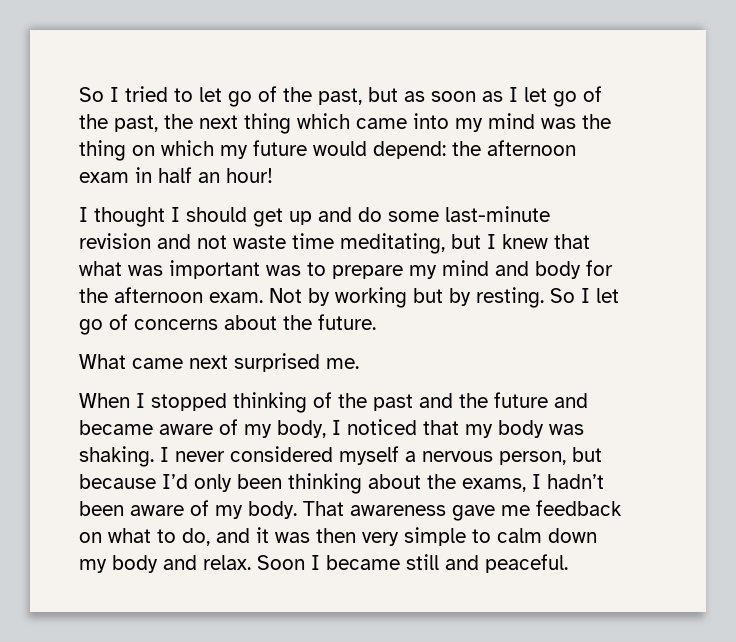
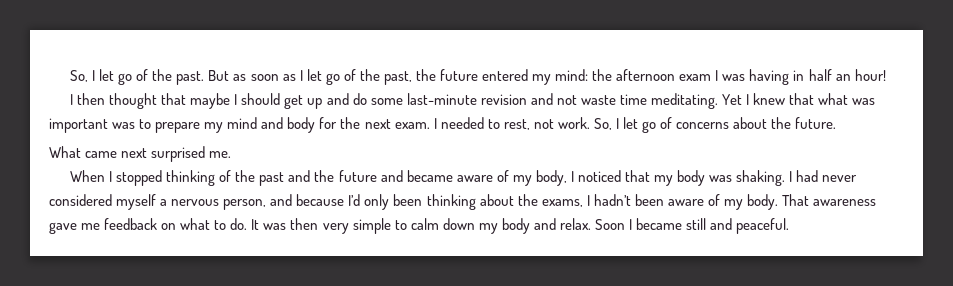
- So I tried to let go of the past, but as soon as I let go of the past, the next thing which came into my mind was the thing on which my future would depend: the afternoon exam in half an hour!
+ So, I let go of the past. But as soon as I let go of the past, the future entered my mind: the afternoon exam I was having in half an hour!
- I thought I should get up and do some last-minute revision and not waste time meditating, but I knew that what was important was to prepare my mind and body for the afternoon exam. Not by working but by resting. So I let go of concerns about the future.
+ I then thought that maybe I should get up and do some last-minute revision and not waste time meditating. Yet I knew that what was important was to prepare my mind and body for the next exam. I needed to rest, not work. So, I let go of concerns about the future.
- I never considered myself a nervous person, but because I’d only been thinking about the exams, I hadn’t been aware of my body.
+ I had never considered myself a nervous person, and because I’d only been thinking about the exams, I hadn’t been aware of my body.
- That awareness gave me feedback on what to do, and it was then very simple to calm down my body and relax.
+ That awareness gave me feedback on what to do. It was then very simple to calm down my body and relax.

